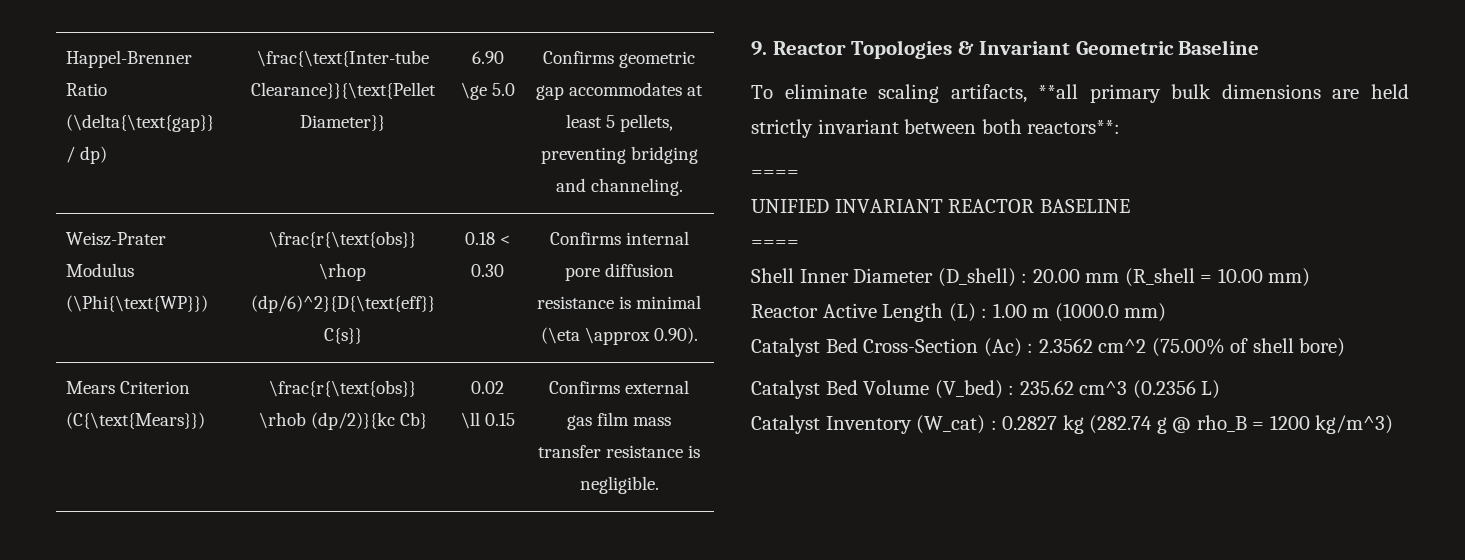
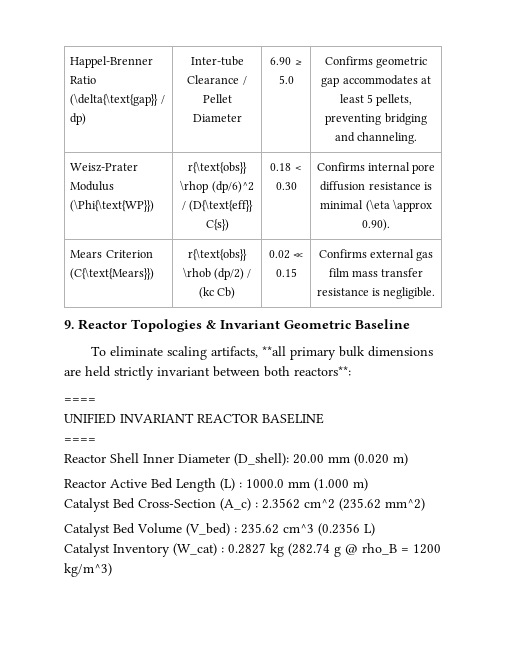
- Happel-Brenner Ratio (\delta{\text{gap}} / dp) | \frac{\text{Inter-tube Clearance}}{\text{Pellet Diameter}} | 6.90 \ge 5.0 | Confirms geometric gap accommodates at least 5 pellets, preventing bridging and channeling.
+ Happel-Brenner Ratio (\delta{\text{gap}} / dp) | Inter-tube Clearance / Pellet Diameter | 6.90 ≥ 5.0 | Confirms geometric gap accommodates at least 5 pellets, preventing bridging and channeling.
- Weisz-Prater Modulus (\Phi{\text{WP}}) | \frac{r{\text{obs}} \rhop (dp/6)^2}{D{\text{eff}} C{s}} | 0.18 < 0.30 | Confirms internal pore diffusion resistance is minimal (\eta \approx 0.90).
+ Weisz-Prater Modulus (\Phi{\text{WP}}) | r{\text{obs}} \rhop (dp/6)^2 / (D{\text{eff}} C{s}) | 0.18 < 0.30 | Confirms internal pore diffusion resistance is minimal (\eta \approx 0.90).
- Mears Criterion (C{\text{Mears}}) | \frac{r{\text{obs}} \rhob (dp/2)}{kc Cb} | 0.02 \ll 0.15 | Confirms external gas film mass transfer resistance is negligible.
+ Mears Criterion (C{\text{Mears}}) | r{\text{obs}} \rhob (dp/2) / (kc Cb) | 0.02 ≪ 0.15 | Confirms external gas film mass transfer resistance is negligible.
- Shell Inner Diameter (D_shell) : 20.00 mm (R_shell = 10.00 mm)
+ Reactor Shell Inner Diameter (D_shell): 20.00 mm (0.020 m)
- Reactor Active Length (L) : 1.00 m (1000.0 mm)
+ Reactor Active Bed Length (L) : 1000.0 mm (1.000 m)
- Catalyst Bed Cross-Section (Ac) : 2.3562 cm^2 (75.00% of shell bore)
+ Catalyst Bed Cross-Section (A_c) : 2.3562 cm^2 (235.62 mm^2)

